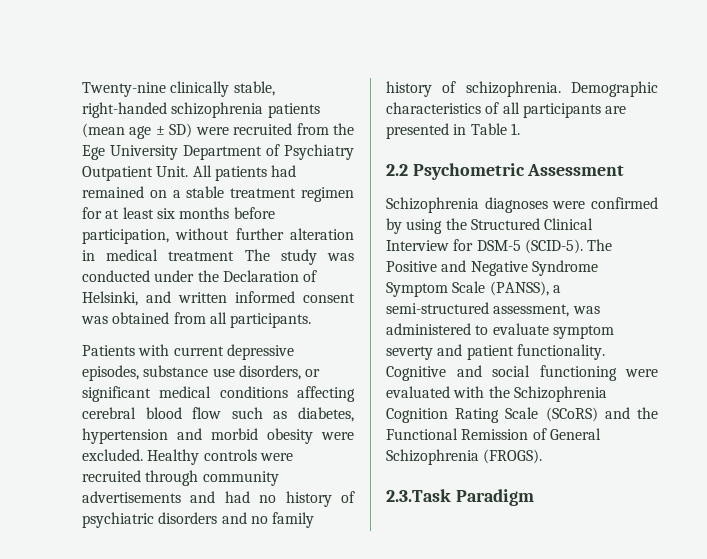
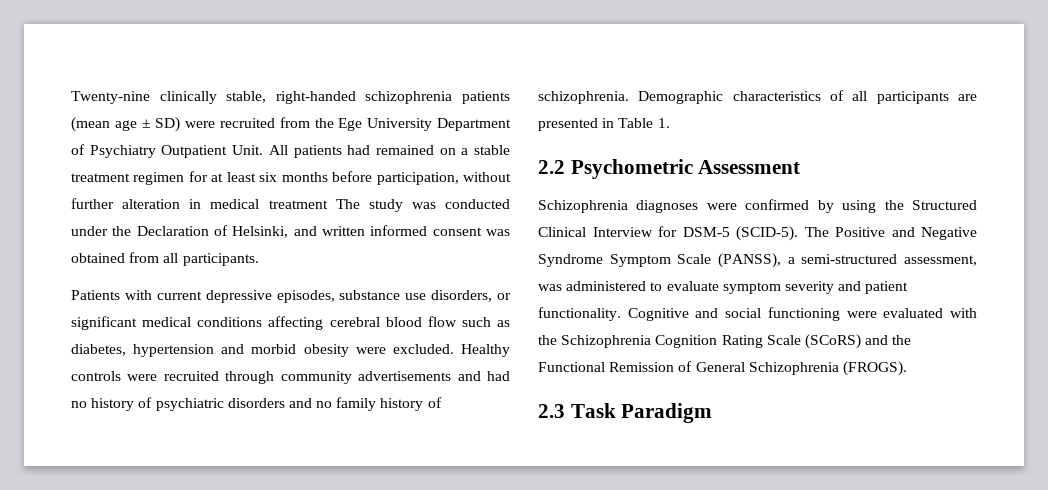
- The Positive and Negative Syndrome Symptom Scale (PANSS), a semi-structured assessment, was administered to evaluate symptom severty and patient functionality.
+ The Positive and Negative Syndrome Symptom Scale (PANSS), a semi-structured assessment, was administered to evaluate symptom severity and patient functionality.
- 2.3.Task Paradigm
+ 2.3 Task Paradigm

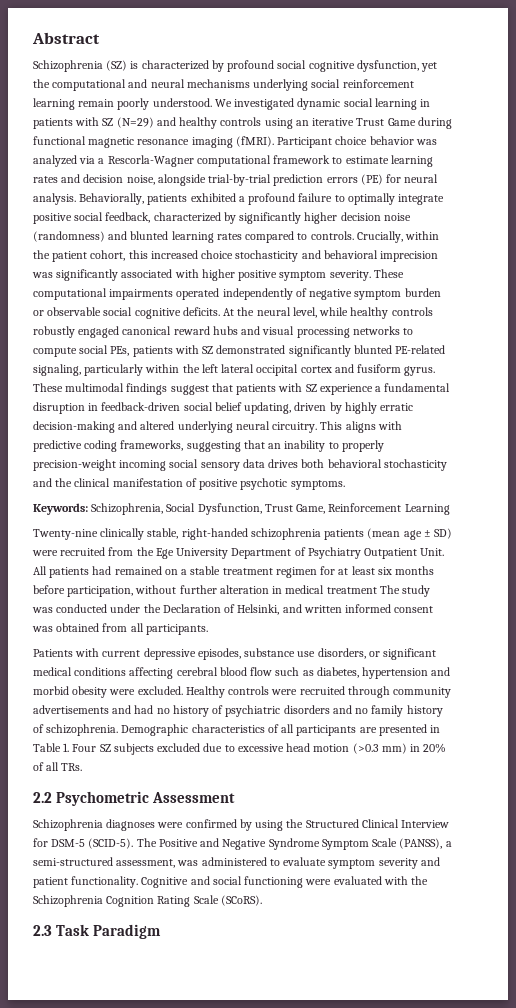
+ Abstract
+ Schizophrenia (SZ) is characterized by profound social cognitive dysfunction, yet the computational and neural mechanisms underlying social reinforcement learning remain poorly understood. We investigated dynamic social learning in patients with SZ (N=29) and healthy controls using an iterative Trust Game during functional magnetic resonance imaging (fMRI). Participant choice behavior was analyzed via a Rescorla-Wagner computational framework to estimate learning rates and decision noise, alongside trial-by-trial prediction errors (PE) for neural analysis. Behaviorally, patients exhibited a profound failure to optimally integrate positive social feedback, characterized by significantly higher decision noise (randomness) and blunted learning rates compared to controls. Crucially, within the patient cohort, this increased choice stochasticity and behavioral imprecision was significantly associated with higher positive symptom severity. These computational impairments operated independently of negative symptom burden or observable social cognitive deficits. At the neural level, while healthy controls robustly engaged canonical reward hubs and visual processing networks to compute social PEs, patients with SZ demonstrated significantly blunted PE-related signaling, particularly within the left lateral occipital cortex and fusiform gyrus. These multimodal findings suggest that patients with SZ experience a fundamental disruption in feedback-driven social belief updating, driven by highly erratic decision-making and altered underlying neural circuitry. This aligns with predictive coding frameworks, suggesting that an inability to properly precision-weight incoming social sensory data drives both behavioral stochasticity and the clinical manifestation of positive psychotic symptoms.
+ Keywords: Schizophrenia, Social Dysfunction, Trust Game, Reinforcement Learning
- Demographic characteristics of all participants are presented in Table 1.
+ Demographic characteristics of all participants are presented in Table 1. Four SZ subjects excluded due to excessive head motion (>0.3 mm) in 20% of all TRs.
- Cognitive and social functioning were evaluated with the Schizophrenia Cognition Rating Scale (SCoRS) and the Functional Remission of General Schizophrenia (FROGS).
+ Cognitive and social functioning were evaluated with the Schizophrenia Cognition Rating Scale (SCoRS).

